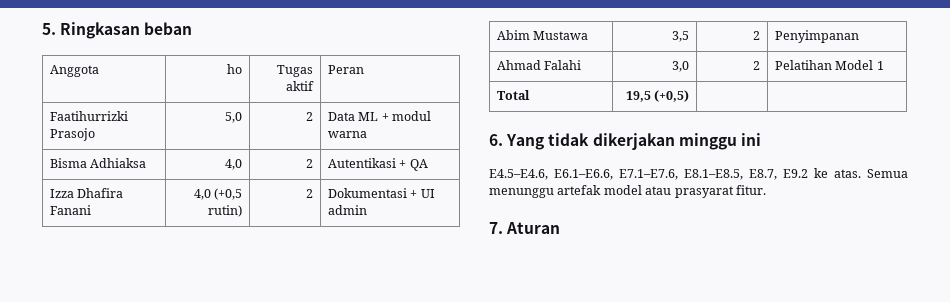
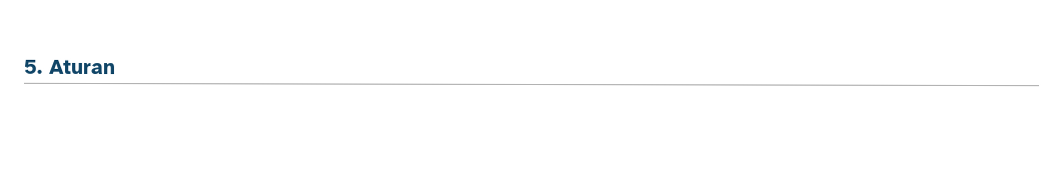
- 5. Ringkasan beban
- Anggota | ho | Tugas aktif | Peran
- Faatihurrizki Prasojo | 5,0 | 2 | Data ML + modul warna
- Bisma Adhiaksa | 4,0 | 2 | Autentikasi + QA
- Izza Dhafira Fanani | 4,0 (+0,5 rutin) | 2 | Dokumentasi + UI admin
- Abim Mustawa | 3,5 | 2 | Penyimpanan
- Ahmad Falahi | 3,0 | 2 | Pelatihan Model 1
- Total | 19,5 (+0,5) | |
- 6. Yang tidak dikerjakan minggu ini
- E4.5–E4.6, E6.1–E6.6, E7.1–E7.6, E8.1–E8.5, E8.7, E9.2 ke atas. Semua menunggu artefak model atau prasyarat fitur.
- 7. Aturan
+ 5. Aturan

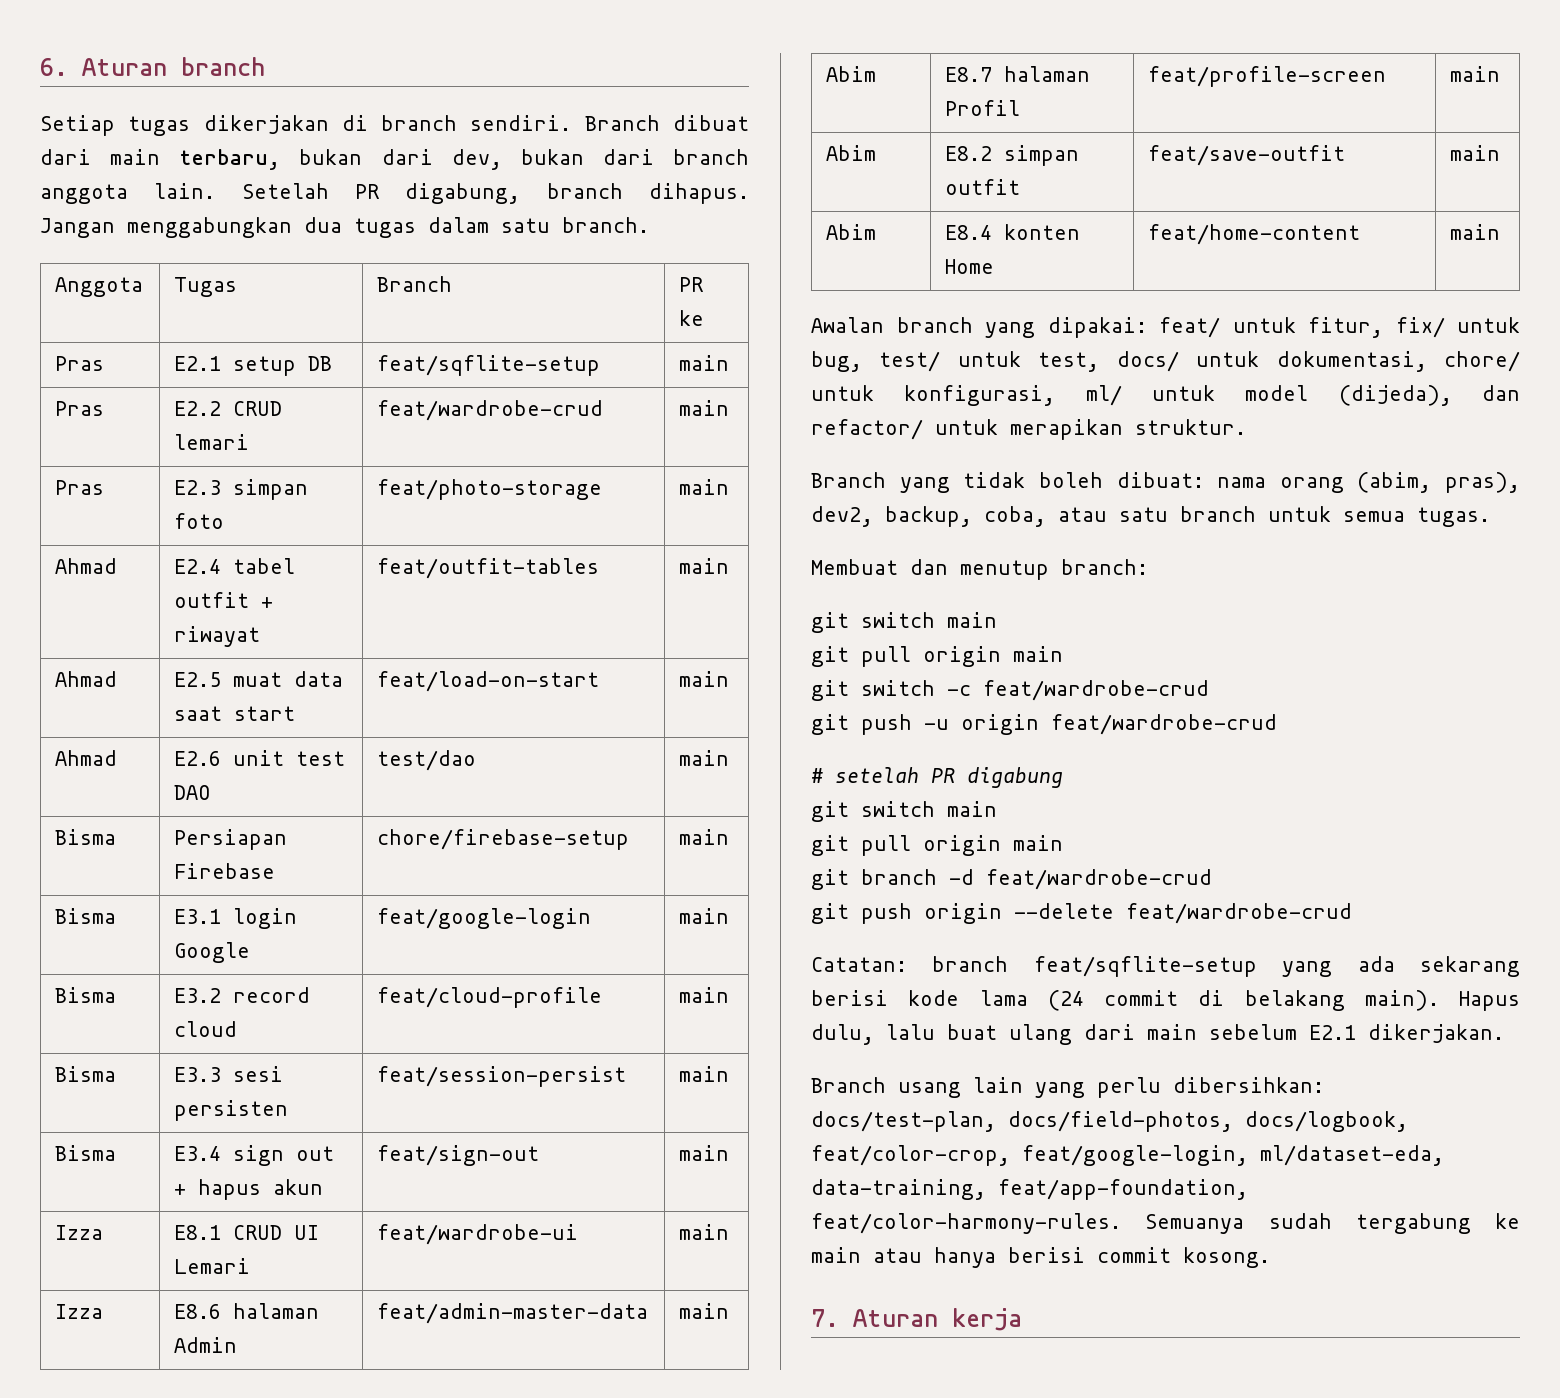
- 5. Aturan
+ 6. Aturan branch
+ Setiap tugas dikerjakan di branch sendiri. Branch dibuat dari main terbaru, bukan dari dev, bukan dari branch anggota lain. Setelah PR digabung, branch dihapus. Jangan menggabungkan dua tugas dalam satu branch.
+ Anggota | Tugas | Branch | PR ke
+ Pras | E2.1 setup DB | feat/sqflite-setup | main
+ Pras | E2.2 CRUD lemari | feat/wardrobe-crud | main
+ Pras | E2.3 simpan foto | feat/photo-storage | main
+ Ahmad | E2.4 tabel outfit + riwayat | feat/outfit-tables | main
+ Ahmad | E2.5 muat data saat start | feat/load-on-start | main
+ Ahmad | E2.6 unit test DAO | test/dao | main
+ Bisma | Persiapan Firebase | chore/firebase-setup | main
+ Bisma | E3.1 login Google | feat/google-login | main
+ Bisma | E3.2 record cloud | feat/cloud-profile | main
+ Bisma | E3.3 sesi persisten | feat/session-persist | main
+ Bisma | E3.4 sign out + hapus akun | feat/sign-out | main
+ Izza | E8.1 CRUD UI Lemari | feat/wardrobe-ui | main
+ Izza | E8.6 halaman Admin | feat/admin-master-data | main
+ Abim | E8.7 halaman Profil | feat/profile-screen | main
+ Abim | E8.2 simpan outfit | feat/save-outfit | main
+ Abim | E8.4 konten Home | feat/home-content | main
+ Awalan branch yang dipakai: feat/ untuk fitur, fix/ untuk bug, test/ untuk test, docs/ untuk dokumentasi, chore/ untuk konfigurasi, ml/ untuk model (dijeda), dan refactor/ untuk merapikan struktur.
+ Branch yang tidak boleh dibuat: nama orang (abim, pras), dev2, backup, coba, atau satu branch untuk semua tugas.
+ Membuat dan menutup branch:
+ git switch main
+ git pull origin main
+ git switch -c feat/wardrobe-crud
+ git push -u origin feat/wardrobe-crud
+ # setelah PR digabung
+ git switch main
+ git pull origin main
+ git branch -d feat/wardrobe-crud
+ git push origin --delete feat/wardrobe-crud
+ Catatan: branch feat/sqflite-setup yang ada sekarang berisi kode lama (24 commit di belakang main). Hapus dulu, lalu buat ulang dari main sebelum E2.1 dikerjakan.
+ Branch usang lain yang perlu dibersihkan: docs/test-plan, docs/field-photos, docs/logbook, feat/color-crop, feat/google-login, ml/dataset-eda, data-training, feat/app-foundation, feat/color-harmony-rules. Semuanya sudah tergabung ke main atau hanya berisi commit kosong.
+ 7. Aturan kerja

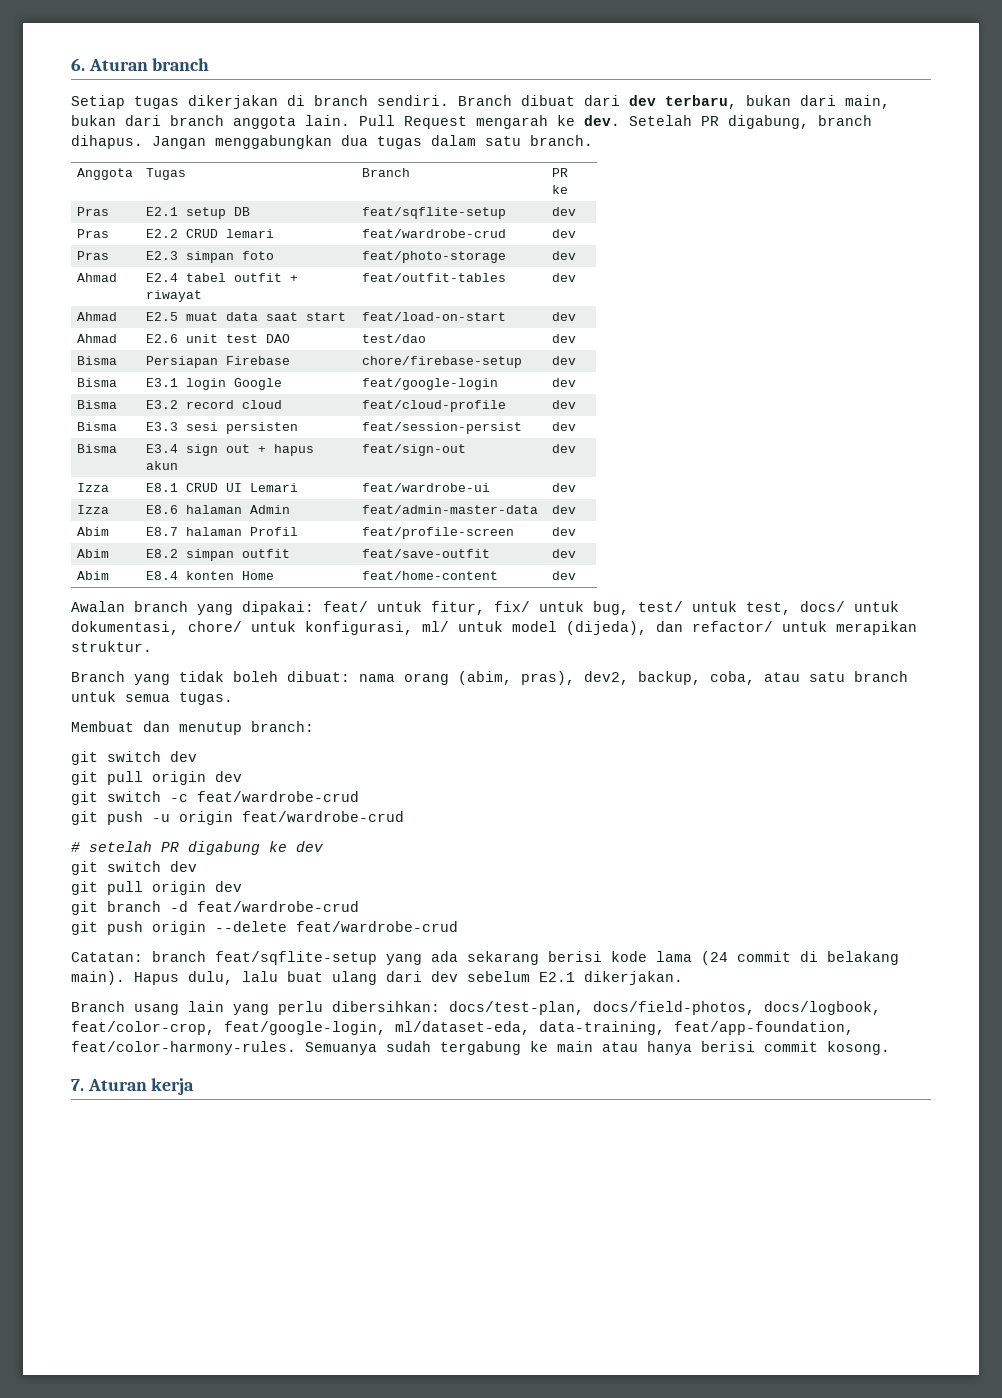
- Branch dibuat dari main terbaru, bukan dari dev, bukan dari branch anggota lain.
+ Branch dibuat dari dev terbaru, bukan dari main, bukan dari branch anggota lain.
+ Pull Request mengarah ke dev.
- Pras | E2.1 setup DB | feat/sqflite-setup | main
+ Pras | E2.1 setup DB | feat/sqflite-setup | dev
- Pras | E2.2 CRUD lemari | feat/wardrobe-crud | main
+ Pras | E2.2 CRUD lemari | feat/wardrobe-crud | dev
- Pras | E2.3 simpan foto | feat/photo-storage | main
+ Pras | E2.3 simpan foto | feat/photo-storage | dev
- Ahmad | E2.4 tabel outfit + riwayat | feat/outfit-tables | main
+ Ahmad | E2.4 tabel outfit + riwayat | feat/outfit-tables | dev
- Ahmad | E2.5 muat data saat start | feat/load-on-start | main
+ Ahmad | E2.5 muat data saat start | feat/load-on-start | dev
- Ahmad | E2.6 unit test DAO | test/dao | main
+ Ahmad | E2.6 unit test DAO | test/dao | dev
- Bisma | Persiapan Firebase | chore/firebase-setup | main
+ Bisma | Persiapan Firebase | chore/firebase-setup | dev
- Bisma | E3.1 login Google | feat/google-login | main
+ Bisma | E3.1 login Google | feat/google-login | dev
- Bisma | E3.2 record cloud | feat/cloud-profile | main
+ Bisma | E3.2 record cloud | feat/cloud-profile | dev
- Bisma | E3.3 sesi persisten | feat/session-persist | main
+ Bisma | E3.3 sesi persisten | feat/session-persist | dev
- Bisma | E3.4 sign out + hapus akun | feat/sign-out | main
+ Bisma | E3.4 sign out + hapus akun | feat/sign-out | dev
- Izza | E8.1 CRUD UI Lemari | feat/wardrobe-ui | main
+ Izza | E8.1 CRUD UI Lemari | feat/wardrobe-ui | dev
- Izza | E8.6 halaman Admin | feat/admin-master-data | main
+ Izza | E8.6 halaman Admin | feat/admin-master-data | dev
- Abim | E8.7 halaman Profil | feat/profile-screen | main
+ Abim | E8.7 halaman Profil | feat/profile-screen | dev
- Abim | E8.2 simpan outfit | feat/save-outfit | main
+ Abim | E8.2 simpan outfit | feat/save-outfit | dev
- Abim | E8.4 konten Home | feat/home-content | main
+ Abim | E8.4 konten Home | feat/home-content | dev
  Membuat dan menutup branch:
- git switch main
- git pull origin main
+ git switch dev
+ git pull origin dev
- # setelah PR digabung
- git switch main
- git pull origin main
+ # setelah PR digabung ke dev
+ git switch dev
+ git pull origin dev
- Hapus dulu, lalu buat ulang dari main sebelum E2.1 dikerjakan.
+ Hapus dulu, lalu buat ulang dari dev sebelum E2.1 dikerjakan.

